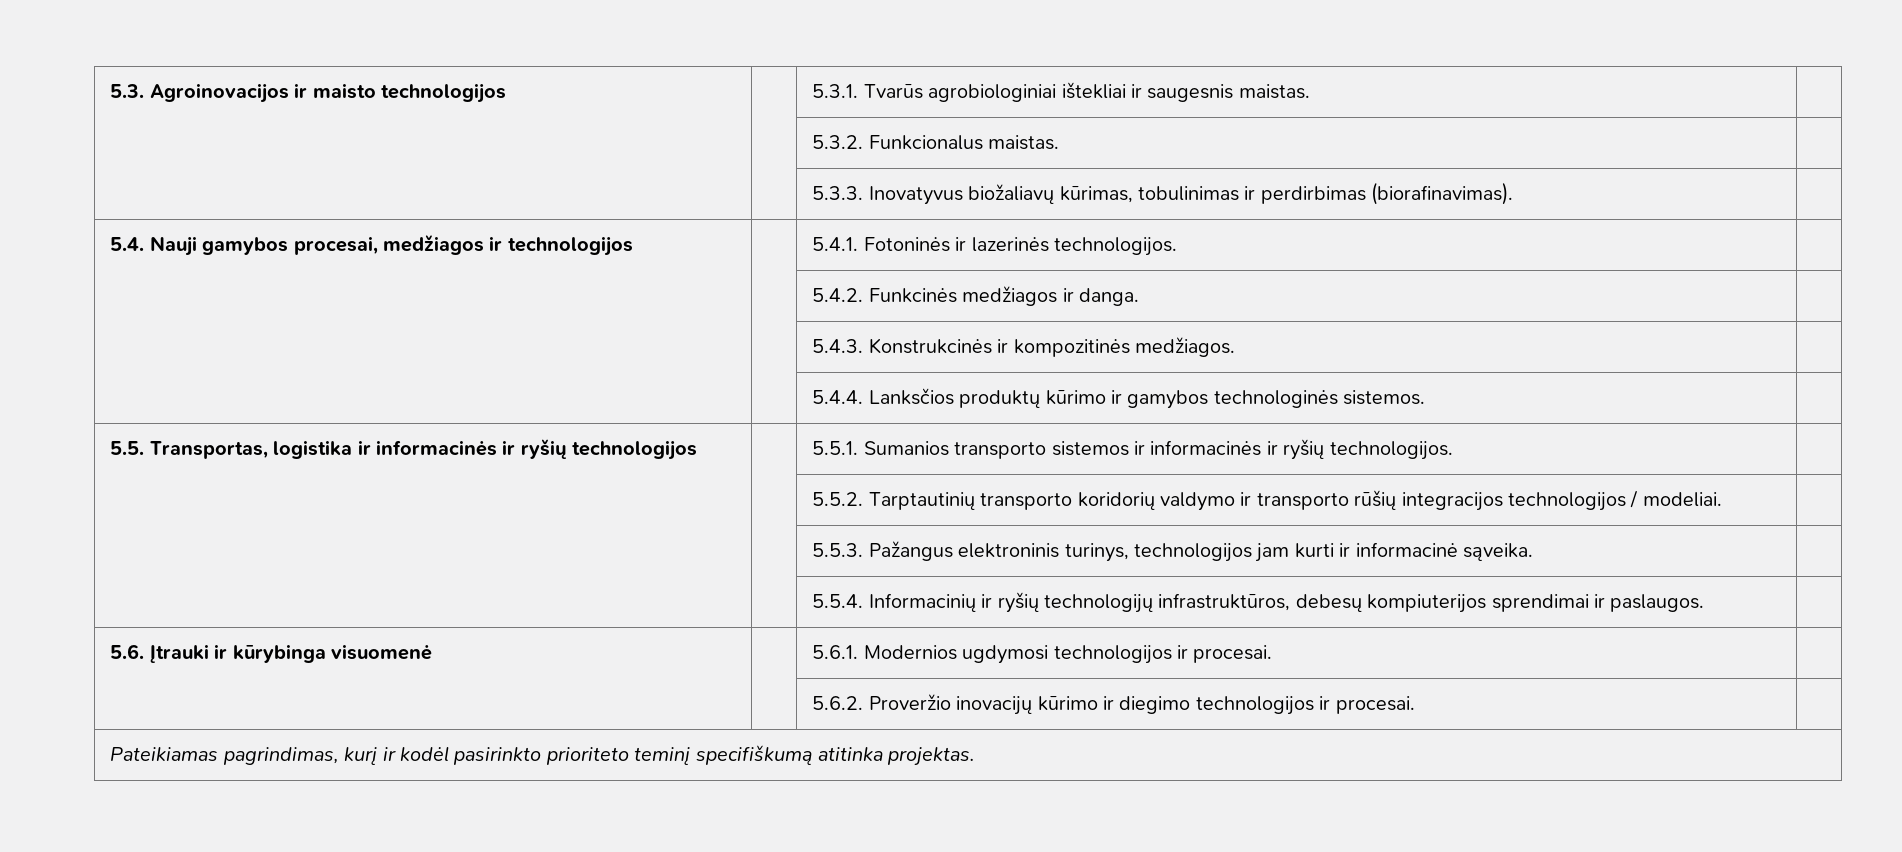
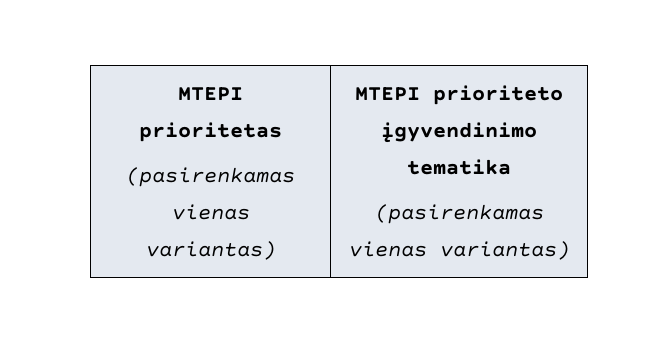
- 5.3. Agroinovacijos ir maisto technologijos | | 5.3.1. Tvarūs agrobiologiniai ištekliai ir saugesnis maistas. |
- | | 5.3.2. Funkcionalus maistas. |
- | | 5.3.3. Inovatyvus biožaliavų kūrimas, tobulinimas ir perdirbimas (biorafinavimas). |
- 5.4. Nauji gamybos procesai, medžiagos ir technologijos | | 5.4.1. Fotoninės ir lazerinės technologijos. |
- | | 5.4.2. Funkcinės medžiagos ir danga. |
- | | 5.4.3. Konstrukcinės ir kompozitinės medžiagos. |
- | | 5.4.4. Lanksčios produktų kūrimo ir gamybos technologinės sistemos. |
- 5.5. Transportas, logistika ir informacinės ir ryšių technologijos | | 5.5.1. Sumanios transporto sistemos ir informacinės ir ryšių technologijos. |
- | | 5.5.2. Tarptautinių transporto koridorių valdymo ir transporto rūšių integracijos technologijos / modeliai. |
- | | 5.5.3. Pažangus elektroninis turinys, technologijos jam kurti ir informacinė sąveika. |
- | | 5.5.4. Informacinių ir ryšių technologijų infrastruktūros, debesų kompiuterijos sprendimai ir paslaugos. |
- 5.6. Įtrauki ir kūrybinga visuomenė | | 5.6.1. Modernios ugdymosi technologijos ir procesai. |
- | | 5.6.2. Proveržio inovacijų kūrimo ir diegimo technologijos ir procesai. |
- Pateikiamas pagrindimas, kurį ir kodėl pasirinkto prioriteto teminį specifiškumą atitinka projektas.
+ MTEPI prioritetas
+ (pasirenkamas vienas variantas) | MTEPI prioriteto įgyvendinimo tematika
+ (pasirenkamas vienas variantas)

